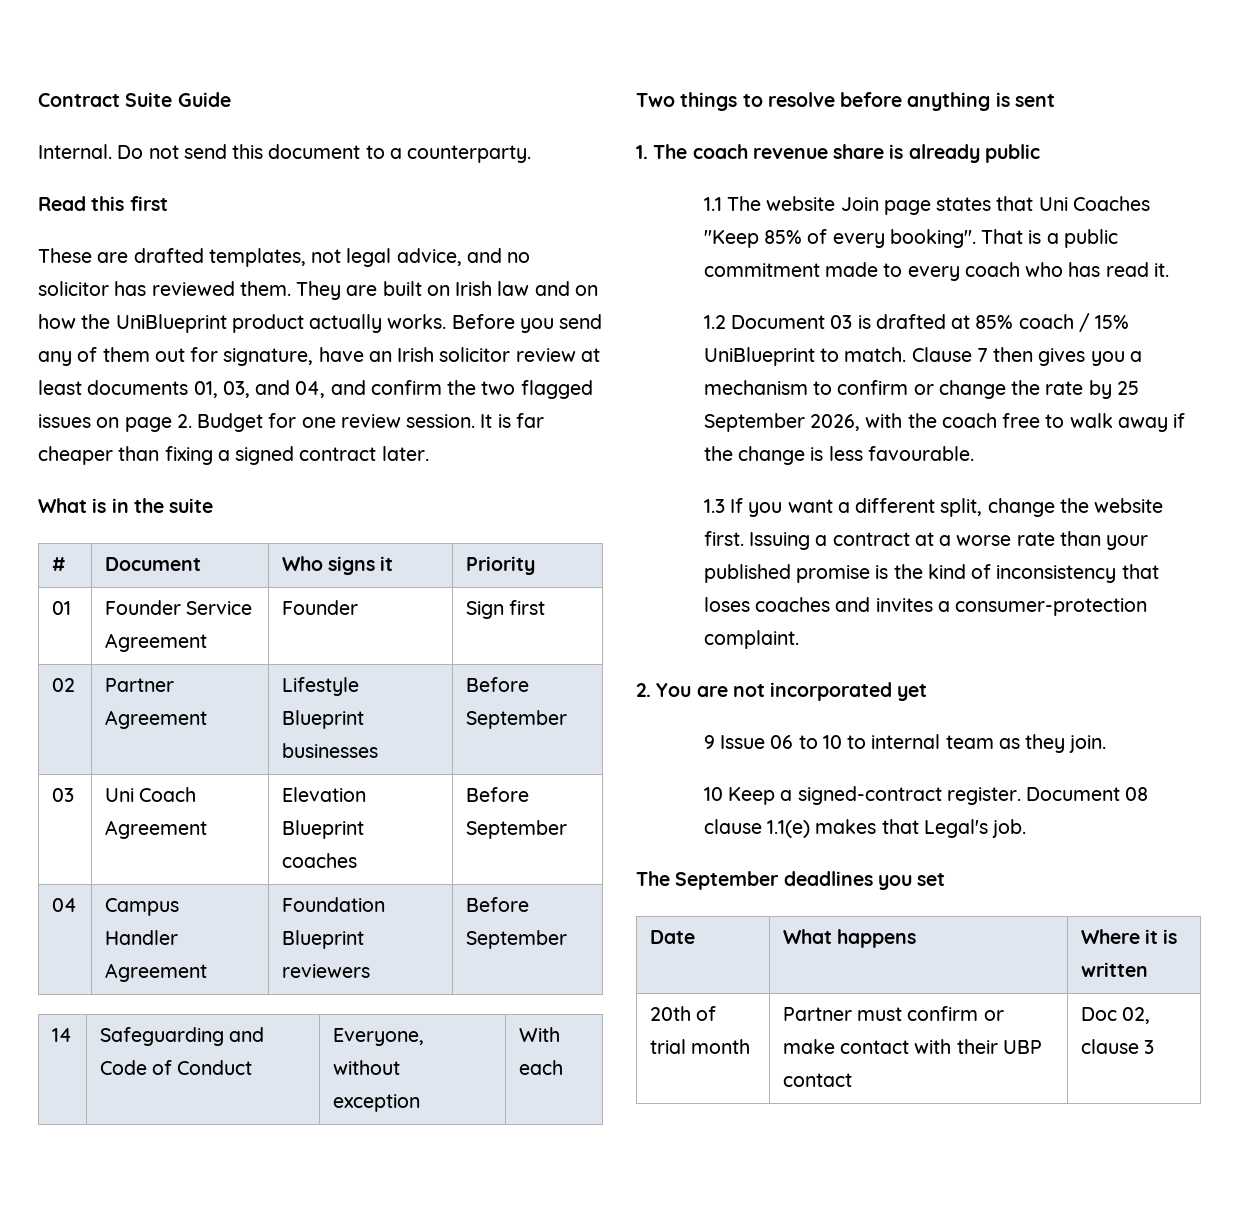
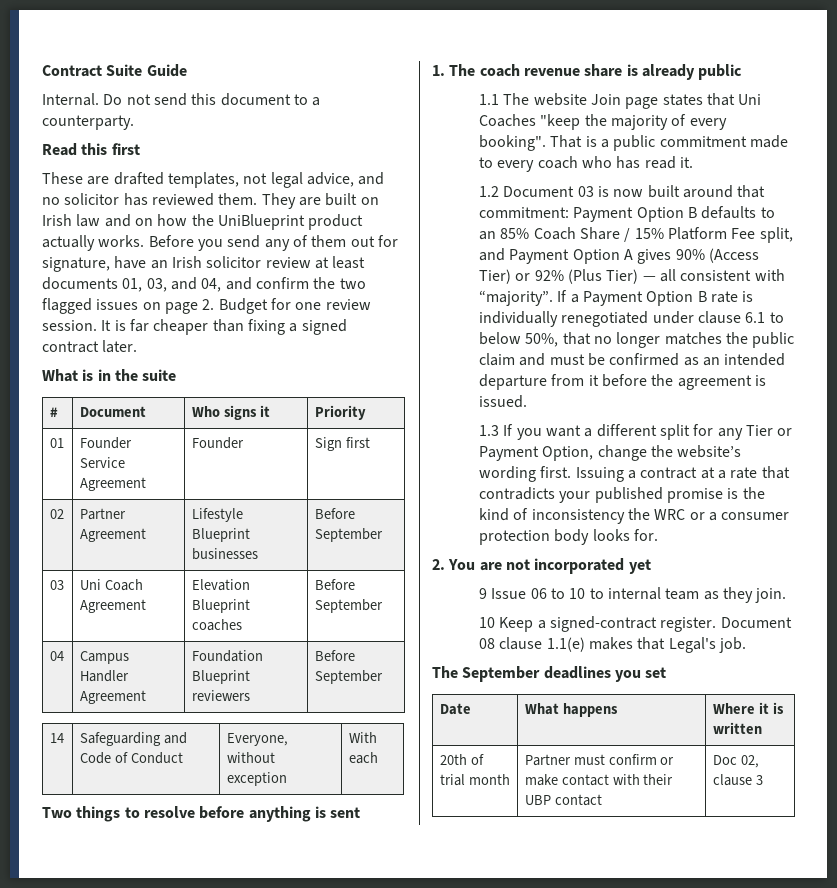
- 1.1 The website Join page states that Uni Coaches "Keep 85% of every booking".
+ 1.1 The website Join page states that Uni Coaches "keep the majority of every booking".
- 1.2 Document 03 is drafted at 85% coach / 15% UniBlueprint to match. Clause 7 then gives you a mechanism to confirm or change the rate by 25 September 2026, with the coach free to walk away if the change is less favourable.
+ 1.2 Document 03 is now built around that commitment: Payment Option B defaults to an 85% Coach Share / 15% Platform Fee split, and Payment Option A gives 90% (Access Tier) or 92% (Plus Tier) — all consistent with “majority”. If a Payment Option B rate is individually renegotiated under clause 6.1 to below 50%, that no longer matches the public claim and must be confirmed as an intended departure from it before the agreement is issued.
- 1.3 If you want a different split, change the website first.
+ 1.3 If you want a different split for any Tier or Payment Option, change the website’s wording first.
- Issuing a contract at a worse rate than your published promise is the kind of inconsistency that loses coaches and invites a consumer-protection complaint.
+ Issuing a contract at a rate that contradicts your published promise is the kind of inconsistency the WRC or a consumer protection body looks for.

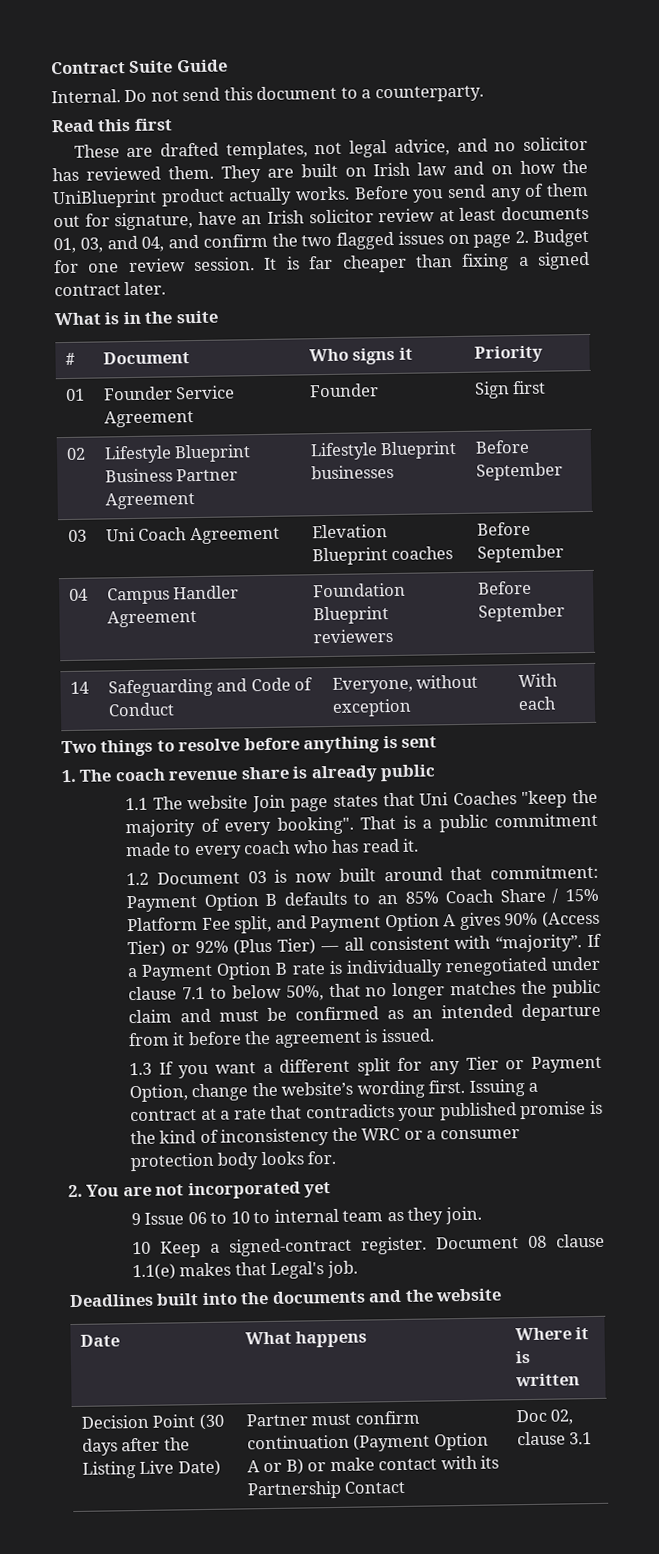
- 02 | Partner Agreement | Lifestyle Blueprint businesses | Before September
+ 02 | Lifestyle Blueprint Business Partner Agreement | Lifestyle Blueprint businesses | Before September
- If a Payment Option B rate is individually renegotiated under clause 6.1 to below 50%, that no longer matches the public claim and must be confirmed as an intended departure from it before the agreement is issued.
+ If a Payment Option B rate is individually renegotiated under clause 7.1 to below 50%, that no longer matches the public claim and must be confirmed as an intended departure from it before the agreement is issued.
- The September deadlines you set
+ Deadlines built into the documents and the website
- 20th of trial month | Partner must confirm or make contact with their UBP contact | Doc 02, clause 3
+ Decision Point (30 days after the Listing Live Date) | Partner must confirm continuation (Payment Option A or B) or make contact with its Partnership Contact | Doc 02, clause 3.1

